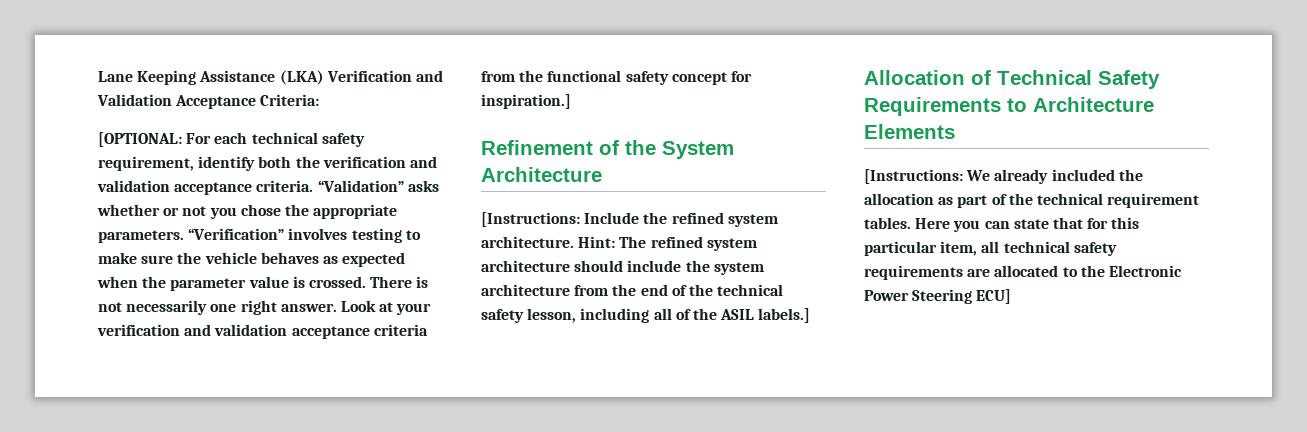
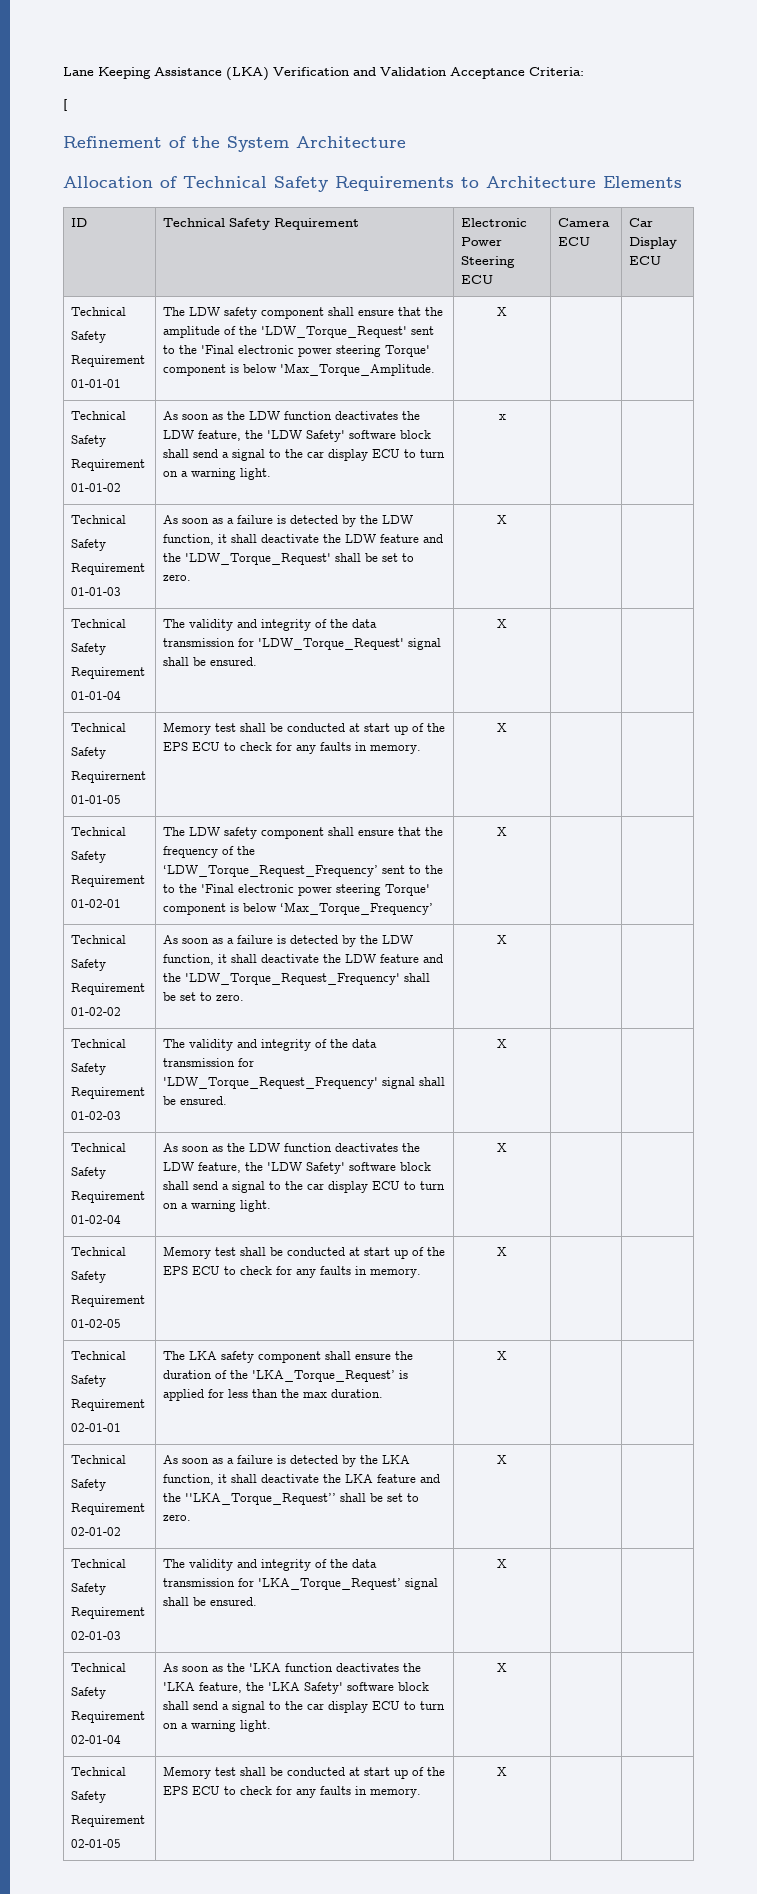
- [OPTIONAL: For each technical safety requirement, identify both the verification and validation acceptance criteria. “Validation” asks whether or not you chose the appropriate parameters. “Verification” involves testing to make sure the vehicle behaves as expected when the parameter value is crossed. There is not necessarily one right answer. Look at your verification and validation acceptance criteria from the functional safety concept for inspiration.]
+ [
- [Instructions: Include the refined system architecture. Hint: The refined system architecture should include the system architecture from the end of the technical safety lesson, including all of the ASIL labels.]
- [Instructions: We already included the allocation as part of the technical requirement tables. Here you can state that for this particular item, all technical safety requirements are allocated to the Electronic Power Steering ECU]
+ ID | Technical Safety Requirement | Electronic Power Steering ECU | Camera ECU | Car Display ECU
+ Technical
+ Safety
+ Requirement
+ 01-01-01 | The LDW safety component shall ensure that the amplitude of the 'LDW_Torque_Request' sent to the 'Final electronic power steering Torque' component is below 'Max_Torque_Amplitude. | X | |
+ Technical
+ Safety
+ Requirement
+ 01-01-02 | As soon as the LDW function deactivates the LDW feature, the 'LDW Safety' software block shall send a signal to the car display ECU to turn on a warning light. | x | |
+ Technical
+ Safety
+ Requirement
+ 01-01-03 | As soon as a failure is detected by the LDW function, it shall deactivate the LDW feature and the 'LDW_Torque_Request' shall be set to zero. | X | |
+ Technical
+ Safety
+ Requirement
+ 01-01-04 | The validity and integrity of the data transmission for 'LDW_Torque_Request' signal shall be ensured. | X | |
+ Technical
+ Safety
+ Requirernent
+ 01-01-05 | Memory test shall be conducted at start up of the EPS ECU to check for any faults in memory. | X | |
+ Technical
+ Safety
+ Requirement
+ 01-02-01 | The LDW safety component shall ensure that the frequency of the ‘LDW_Torque_Request_Frequency’ sent to the to the 'Final electronic power steering Torque' component is below ‘Max_Torque_Frequency’ | X | |
+ Technical
+ Safety
+ Requirement
+ 01-02-02 | As soon as a failure is detected by the LDW function, it shall deactivate the LDW feature and the 'LDW_Torque_Request_Frequency' shall be set to zero. | X | |
+ Technical
+ Safety
+ Requirement
+ 01-02-03 | The validity and integrity of the data transmission for 'LDW_Torque_Request_Frequency' signal shall be ensured. | X | |
+ Technical
+ Safety
+ Requirement
+ 01-02-04 | As soon as the LDW function deactivates the LDW feature, the 'LDW Safety' software block shall send a signal to the car display ECU to turn on a warning light. | X | |
+ Technical
+ Safety
+ Requirement
+ 01-02-05 | Memory test shall be conducted at start up of the EPS ECU to check for any faults in memory. | X | |
+ Technical
+ Safety
+ Requirement
+ 02-01-01 | The LKA safety component shall ensure the duration of the 'LKA_Torque_Request’ is applied for less than the max duration. | X | |
+ Technical
+ Safety
+ Requirement
+ 02-01-02 | As soon as a failure is detected by the LKA function, it shall deactivate the LKA feature and the ''LKA_Torque_Request’’ shall be set to zero. | X | |
+ Technical
+ Safety
+ Requirement
+ 02-01-03 | The validity and integrity of the data transmission for 'LKA_Torque_Request’ signal shall be ensured. | X | |
+ Technical
+ Safety
+ Requirement
+ 02-01-04 | As soon as the 'LKA function deactivates the 'LKA feature, the 'LKA Safety' software block shall send a signal to the car display ECU to turn on a warning light. | X | |
+ Technical
+ Safety
+ Requirement
+ 02-01-05 | Memory test shall be conducted at start up of the EPS ECU to check for any faults in memory. | X | |

